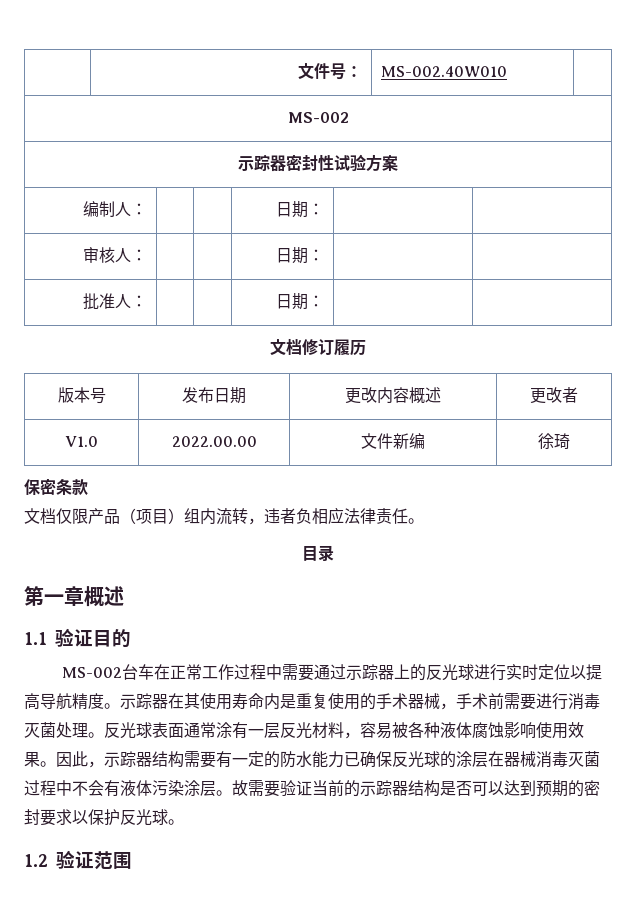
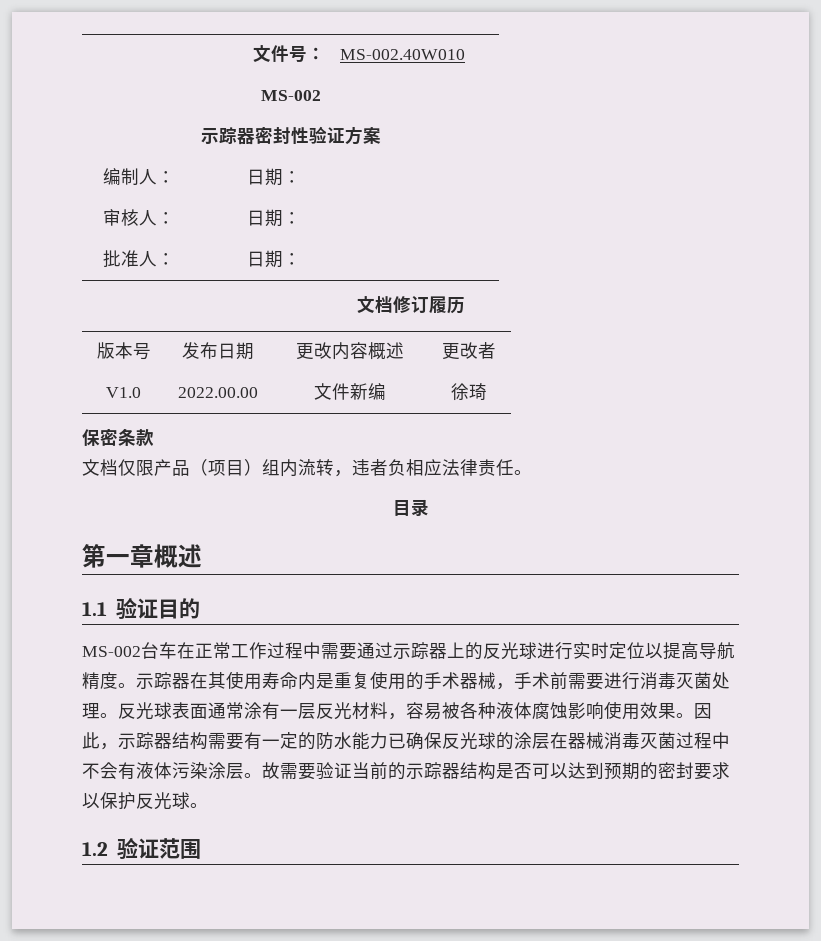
- 示踪器密封性试验方案
+ 示踪器密封性验证方案

